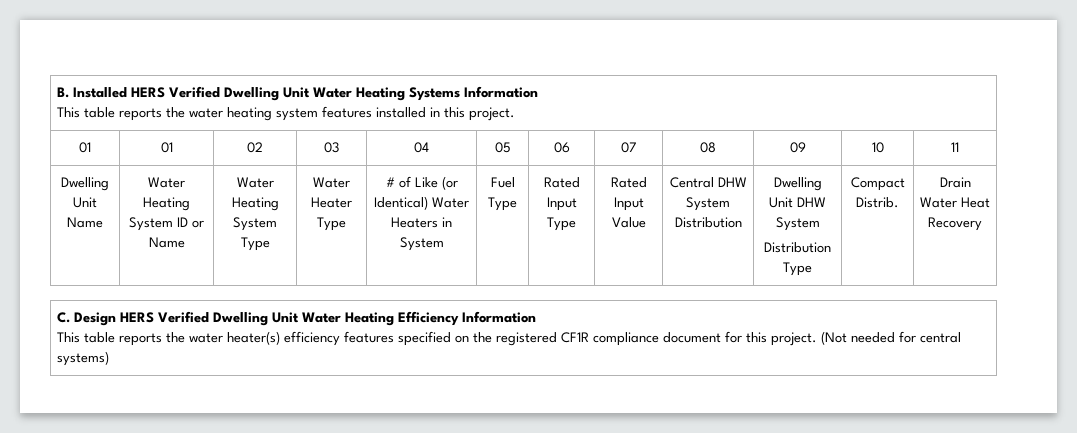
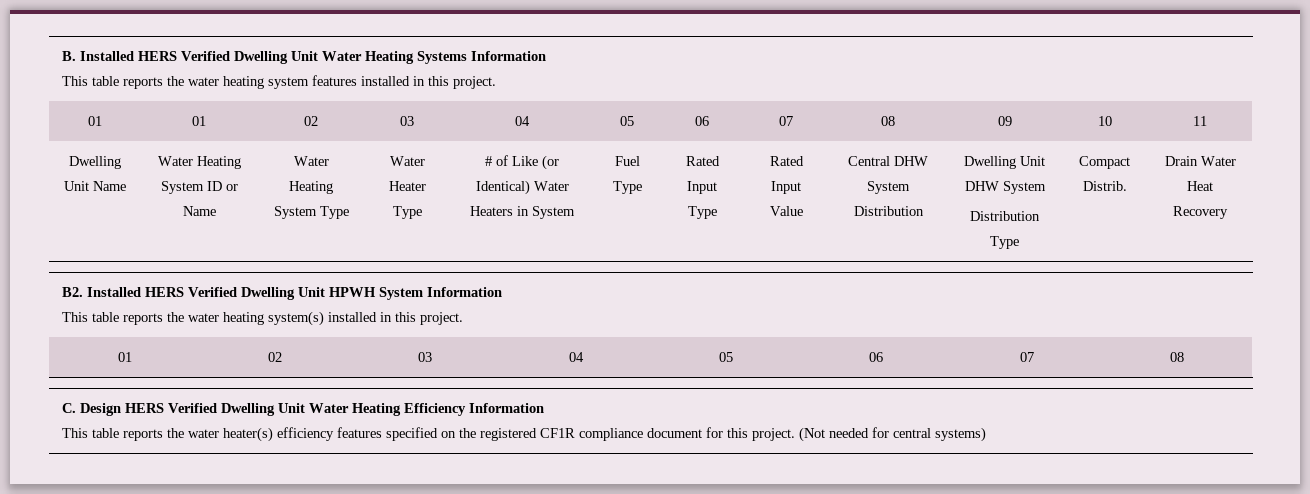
+ B2. Installed HERS Verified Dwelling Unit HPWH System Information
+ This table reports the water heating system(s) installed in this project.
+ 01 | 02 | 03 | 04 | 05 | 06 | 07 | 08

